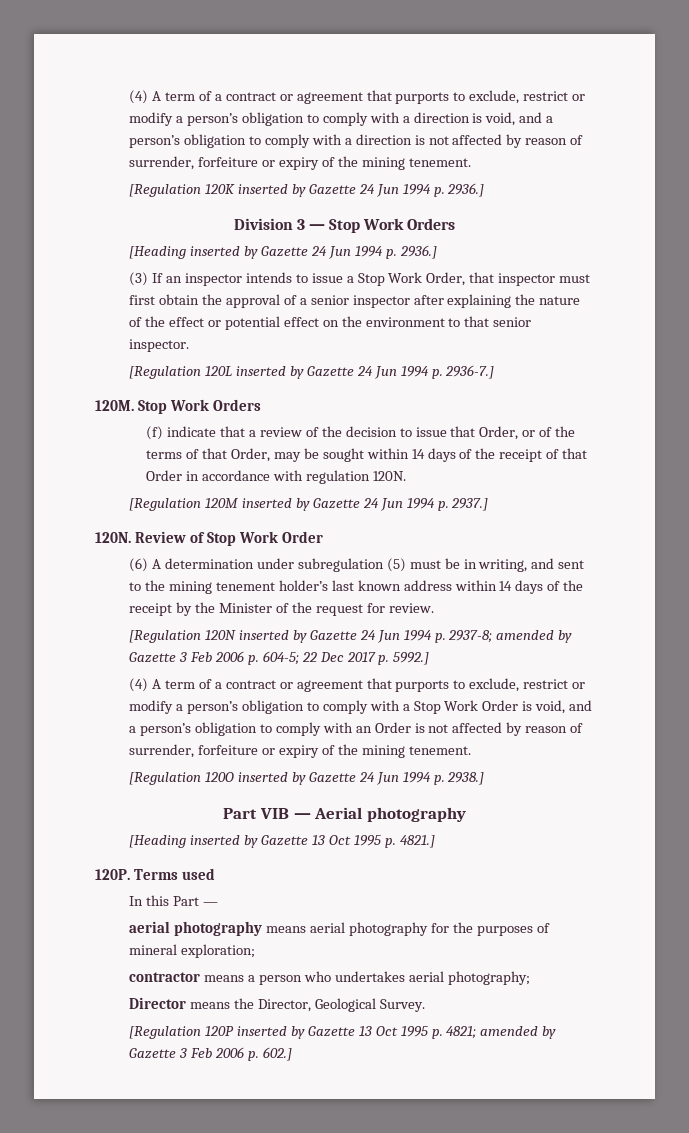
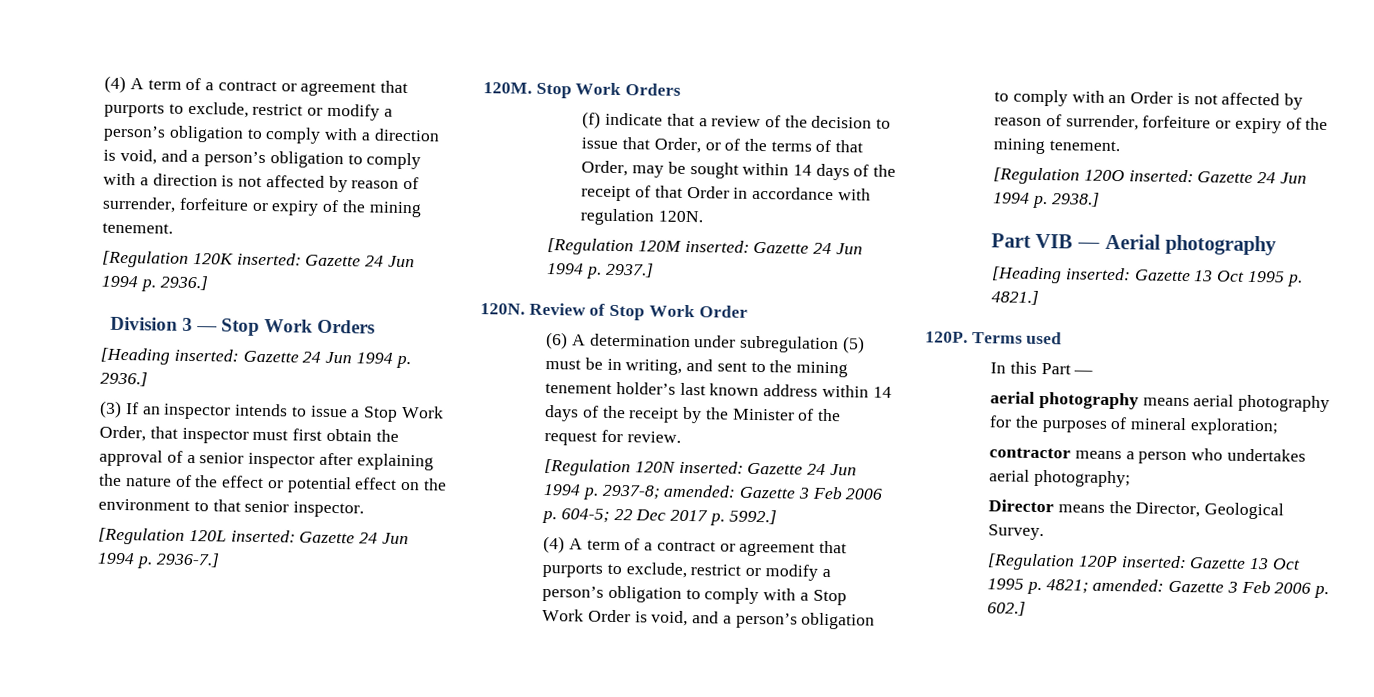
- [Regulation 120K inserted by Gazette 24 Jun 1994 p. 2936.]
+ [Regulation 120K inserted: Gazette 24 Jun 1994 p. 2936.]
- [Heading inserted by Gazette 24 Jun 1994 p. 2936.]
+ [Heading inserted: Gazette 24 Jun 1994 p. 2936.]
- [Regulation 120L inserted by Gazette 24 Jun 1994 p. 2936-7.]
+ [Regulation 120L inserted: Gazette 24 Jun 1994 p. 2936-7.]
- [Regulation 120M inserted by Gazette 24 Jun 1994 p. 2937.]
+ [Regulation 120M inserted: Gazette 24 Jun 1994 p. 2937.]
- [Regulation 120N inserted by Gazette 24 Jun 1994 p. 2937-8; amended by Gazette 3 Feb 2006 p. 604-5; 22 Dec 2017 p. 5992.]
+ [Regulation 120N inserted: Gazette 24 Jun 1994 p. 2937-8; amended: Gazette 3 Feb 2006 p. 604-5; 22 Dec 2017 p. 5992.]
- [Regulation 120O inserted by Gazette 24 Jun 1994 p. 2938.]
+ [Regulation 120O inserted: Gazette 24 Jun 1994 p. 2938.]
- [Heading inserted by Gazette 13 Oct 1995 p. 4821.]
+ [Heading inserted: Gazette 13 Oct 1995 p. 4821.]
- [Regulation 120P inserted by Gazette 13 Oct 1995 p. 4821; amended by Gazette 3 Feb 2006 p. 602.]
+ [Regulation 120P inserted: Gazette 13 Oct 1995 p. 4821; amended: Gazette 3 Feb 2006 p. 602.]

